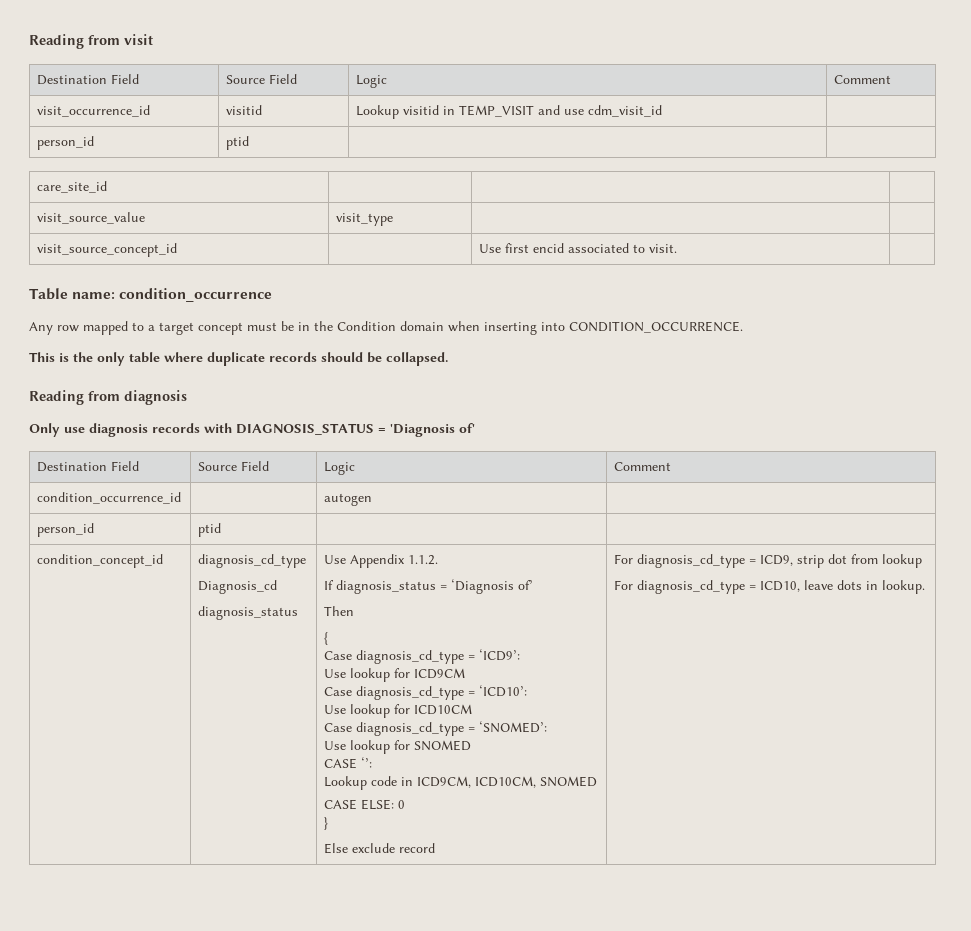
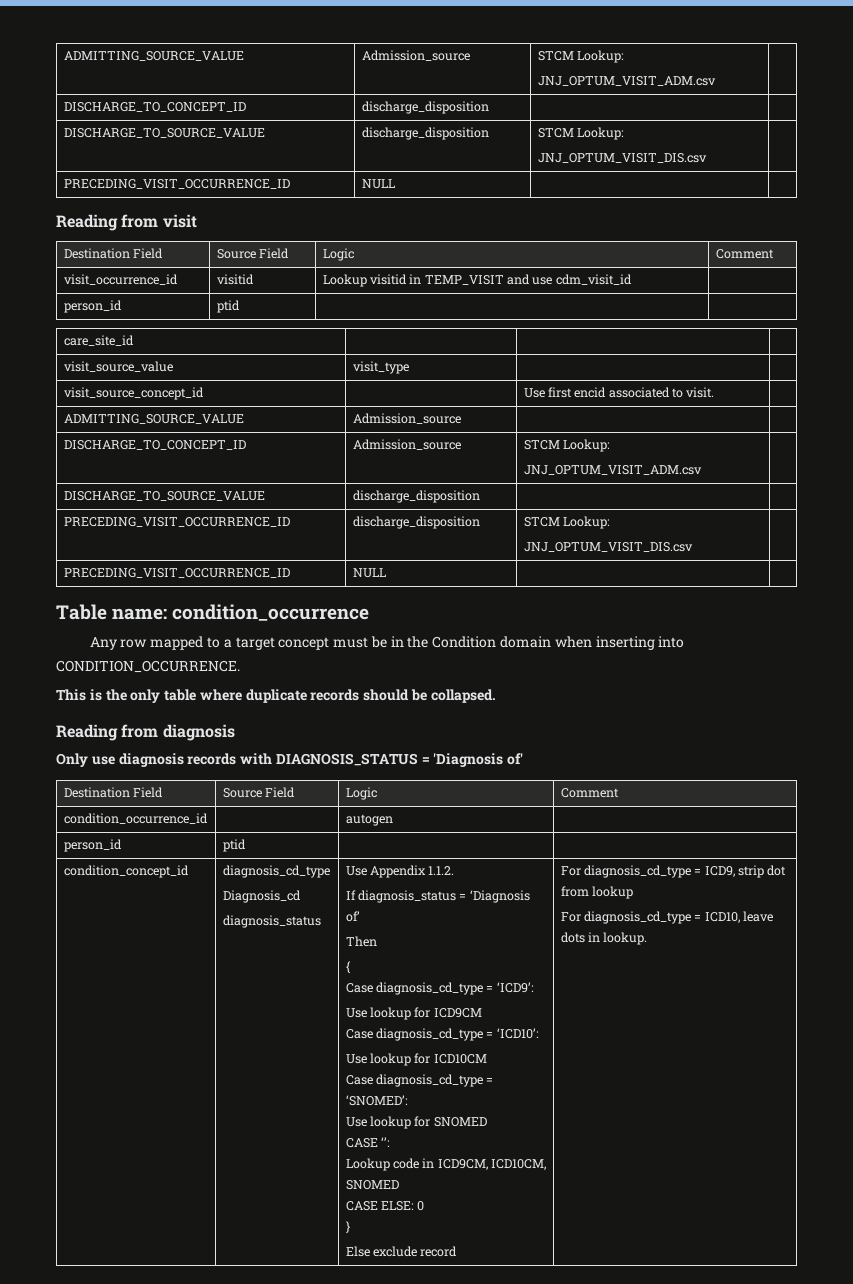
+ ADMITTING_SOURCE_VALUE | Admission_source | STCM Lookup:
+ JNJ_OPTUM_VISIT_ADM.csv |
+ DISCHARGE_TO_CONCEPT_ID | discharge_disposition | |
+ DISCHARGE_TO_SOURCE_VALUE | discharge_disposition | STCM Lookup:
+ JNJ_OPTUM_VISIT_DIS.csv |
+ PRECEDING_VISIT_OCCURRENCE_ID | NULL | |
+ ADMITTING_SOURCE_VALUE | Admission_source | |
+ DISCHARGE_TO_CONCEPT_ID | Admission_source | STCM Lookup:
+ JNJ_OPTUM_VISIT_ADM.csv |
+ DISCHARGE_TO_SOURCE_VALUE | discharge_disposition | |
+ PRECEDING_VISIT_OCCURRENCE_ID | discharge_disposition | STCM Lookup:
+ JNJ_OPTUM_VISIT_DIS.csv |
+ PRECEDING_VISIT_OCCURRENCE_ID | NULL | |

